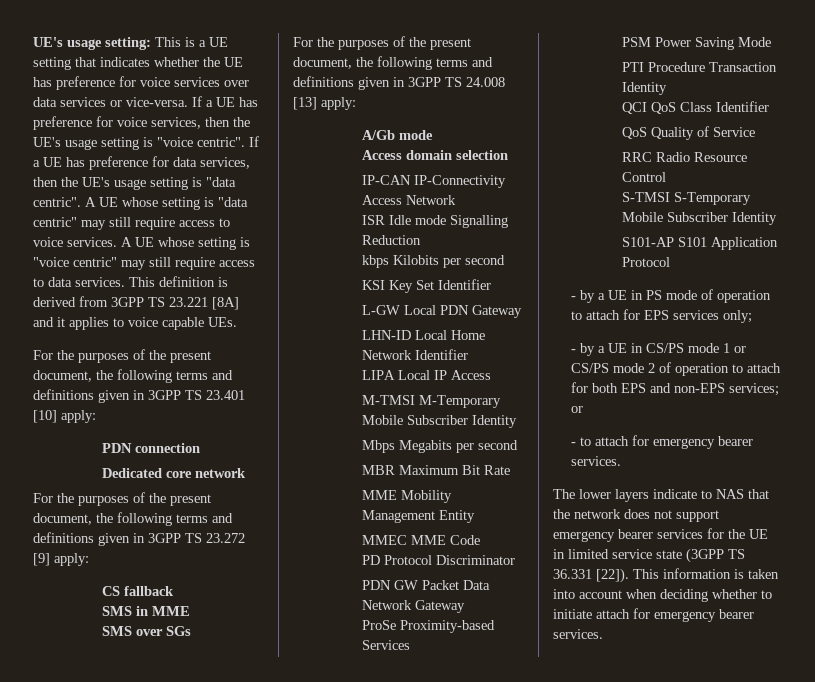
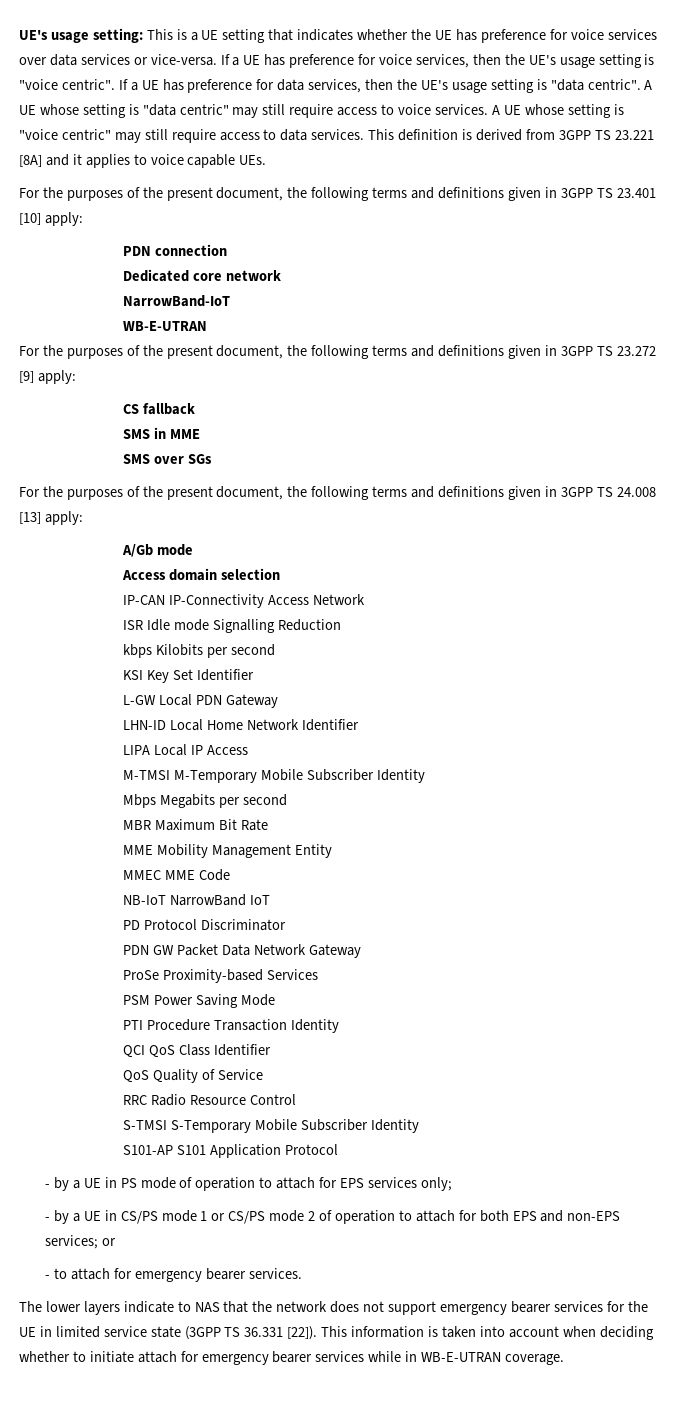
+ NarrowBand-IoT
+ WB-E-UTRAN
+ NB-IoT NarrowBand IoT
- This information is taken into account when deciding whether to initiate attach for emergency bearer services.
+ This information is taken into account when deciding whether to initiate attach for emergency bearer services while in WB-E-UTRAN coverage.

